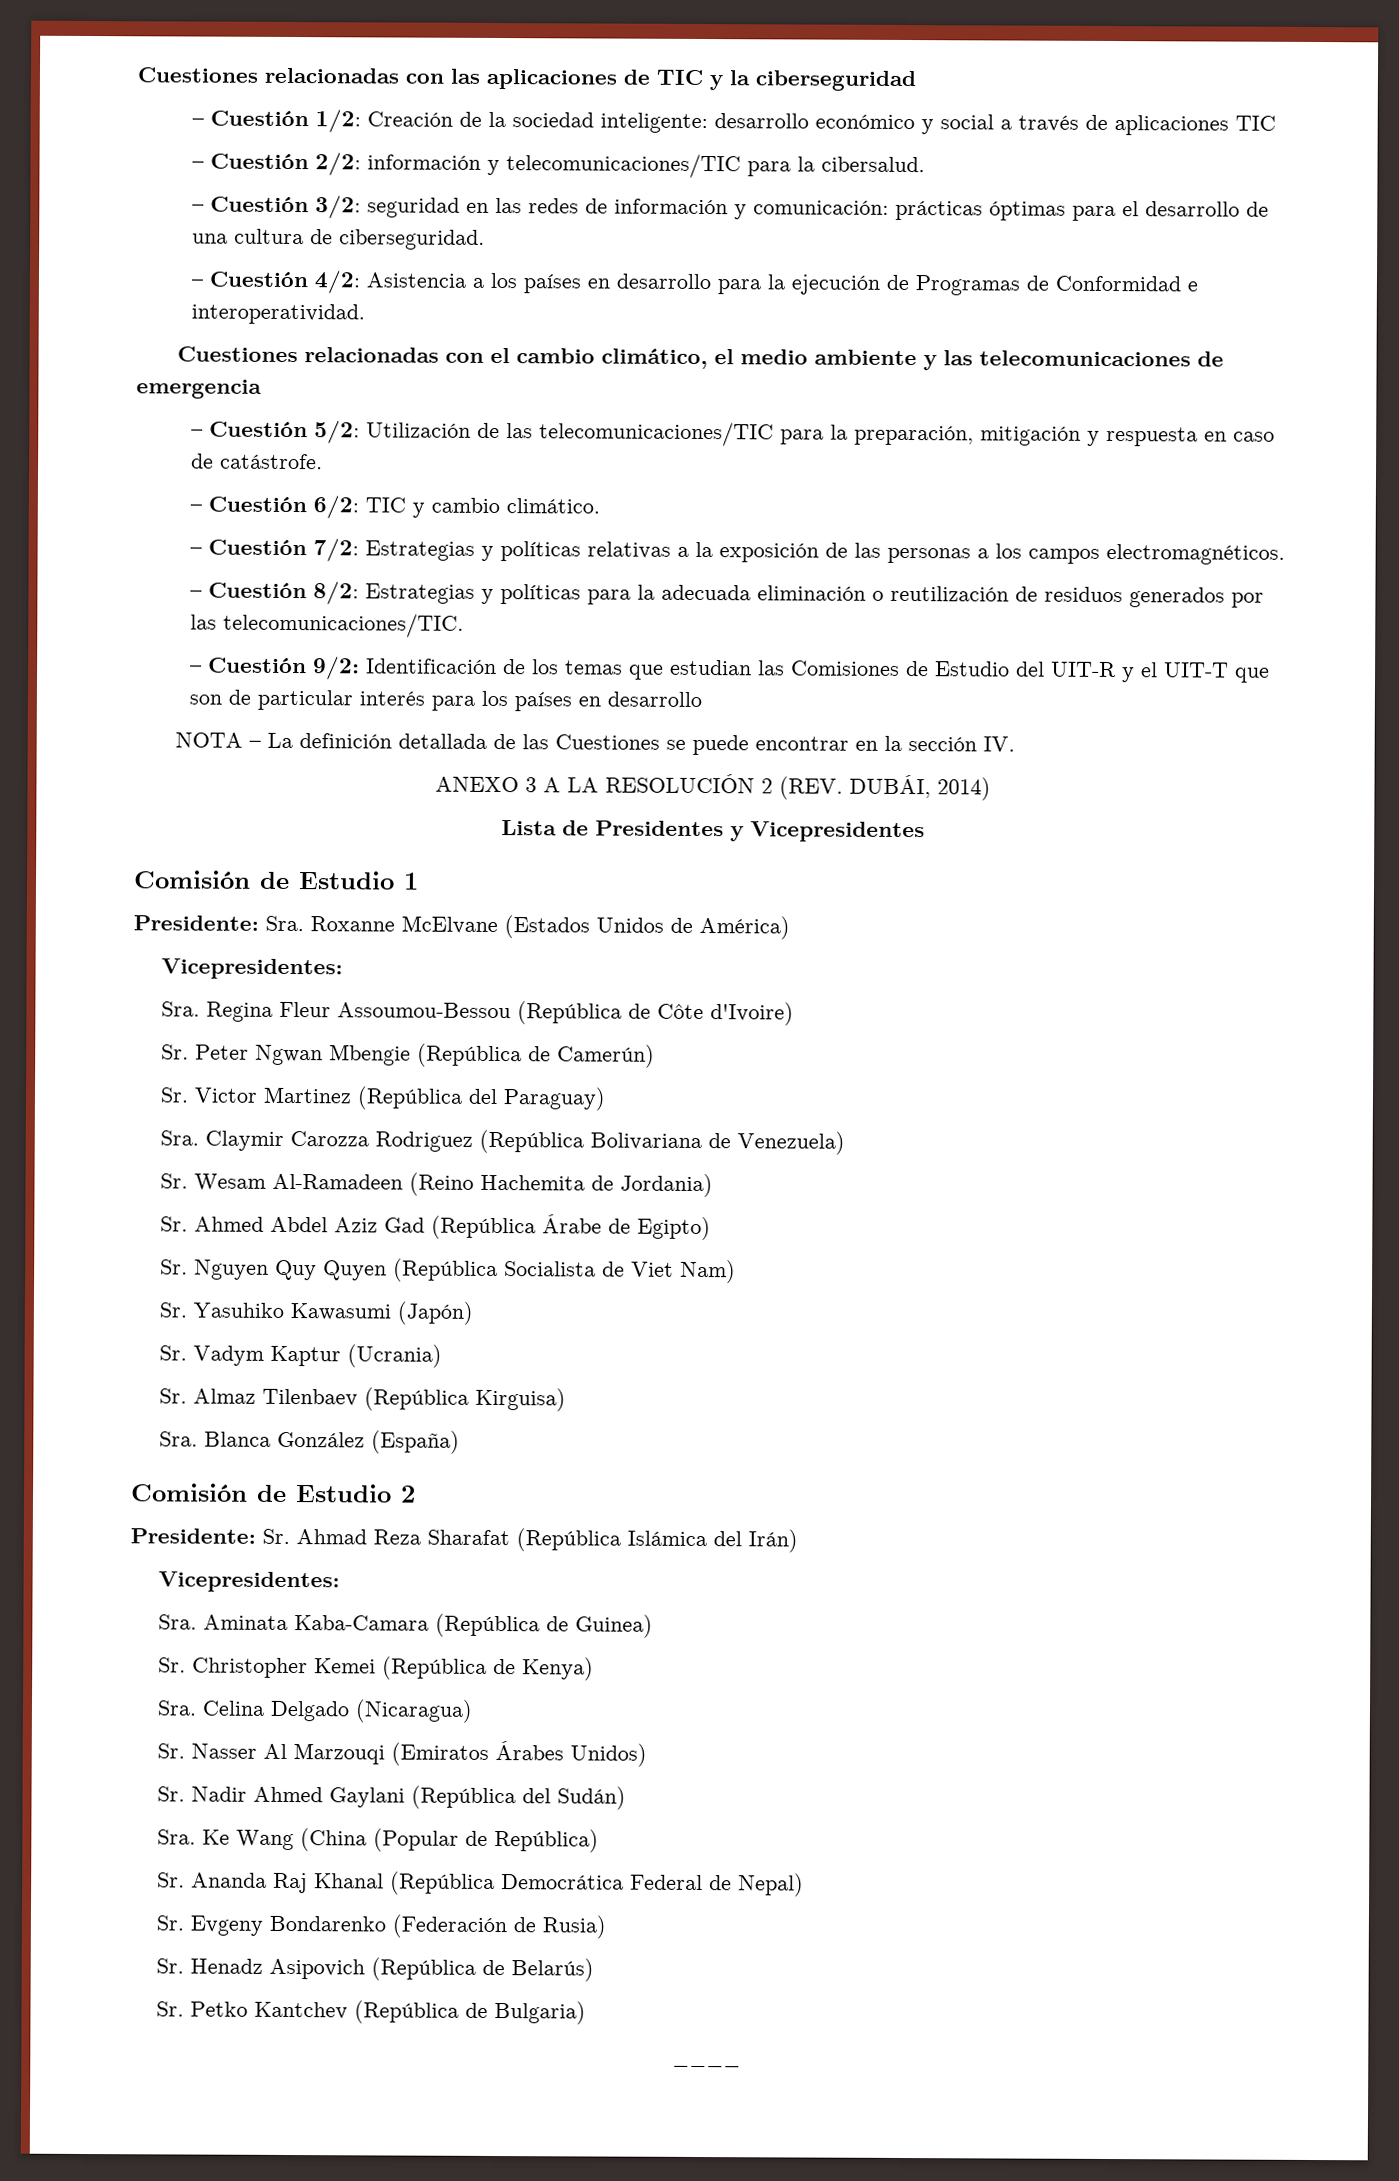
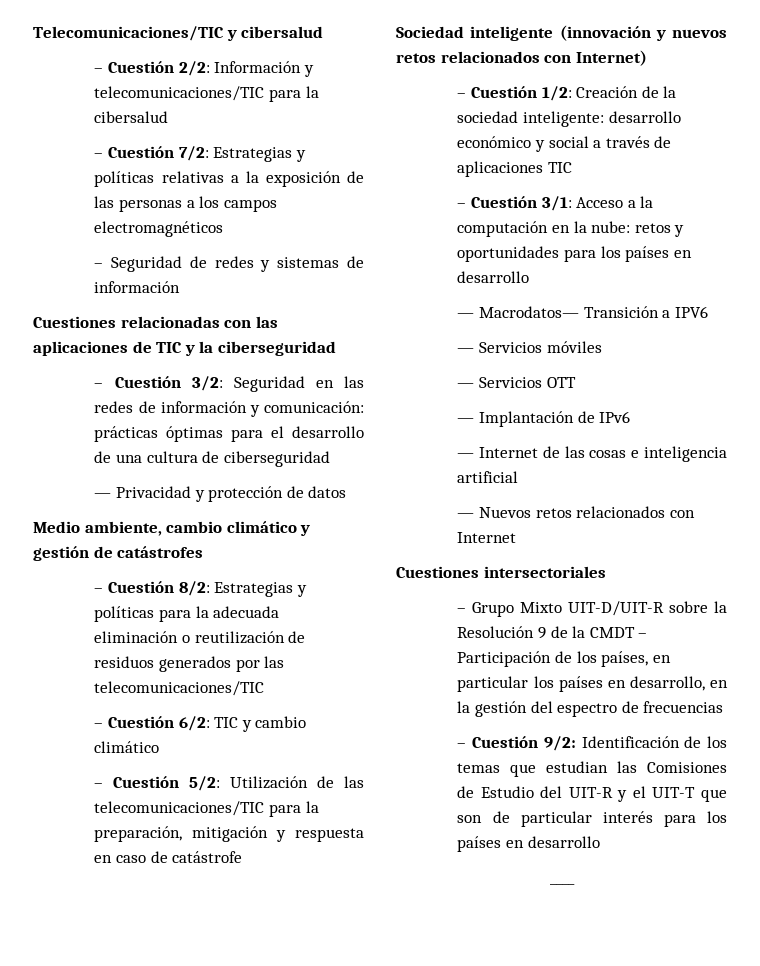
+ Telecomunicaciones/TIC y cibersalud
+ – Cuestión 2/2: Información y telecomunicaciones/TIC para la cibersalud
+ – Cuestión 7/2: Estrategias y políticas relativas a la exposición de las personas a los campos electromagnéticos
+ – Seguridad de redes y sistemas de información
+ – Cuestión 3/2: Seguridad en las redes de información y comunicación: prácticas óptimas para el desarrollo de una cultura de ciberseguridad
+ — Privacidad y protección de datos
+ Medio ambiente, cambio climático y gestión de catástrofes
+ – Cuestión 8/2: Estrategias y políticas para la adecuada eliminación o reutilización de residuos generados por las telecomunicaciones/TIC
+ – Cuestión 6/2: TIC y cambio climático
+ – Cuestión 5/2: Utilización de las telecomunicaciones/TIC para la preparación, mitigación y respuesta en caso de catástrofe
+ Sociedad inteligente (innovación y nuevos retos relacionados con Internet)
- – Cuestión 2/2: información y telecomunicaciones/TIC para la cibersalud.
- – Cuestión 3/2: seguridad en las redes de información y comunicación: prácticas óptimas para el desarrollo de una cultura de ciberseguridad.
- – Cuestión 4/2: Asistencia a los países en desarrollo para la ejecución de Programas de Conformidad e interoperatividad.
- Cuestiones relacionadas con el cambio climático, el medio ambiente y las telecomunicaciones de emergencia
- – Cuestión 5/2: Utilización de las telecomunicaciones/TIC para la preparación, mitigación y respuesta en caso de catástrofe.
- – Cuestión 6/2: TIC y cambio climático.
- – Cuestión 7/2: Estrategias y políticas relativas a la exposición de las personas a los campos electromagnéticos.
- – Cuestión 8/2: Estrategias y políticas para la adecuada eliminación o reutilización de residuos generados por las telecomunicaciones/TIC.
+ – Cuestión 3/1: Acceso a la computación en la nube: retos y oportunidades para los países en desarrollo
+ — Macrodatos— Transición a IPV6
+ — Servicios móviles
+ — Servicios OTT
+ — Implantación de IPv6
+ — Internet de las cosas e inteligencia artificial
+ — Nuevos retos relacionados con Internet
+ Cuestiones intersectoriales
+ – Grupo Mixto UIT-D/UIT-R sobre la Resolución 9 de la CMDT – Participación de los países, en particular los países en desarrollo, en la gestión del espectro de frecuencias
- NOTA – La definición detallada de las Cuestiones se puede encontrar en la sección IV.
- ANEXO 3 A LA RESOLUCIÓN 2 (REV. DUBÁI, 2014)
- Lista de Presidentes y Vicepresidentes
- Comisión de Estudio 1
- Presidente: Sra. Roxanne McElvane (Estados Unidos de América)
- Vicepresidentes:
- Sra. Regina Fleur Assoumou-Bessou (República de Côte d'Ivoire)
- Sr. Peter Ngwan Mbengie (República de Camerún)
- Sr. Victor Martinez (República del Paraguay)
- Sra. Claymir Carozza Rodriguez (República Bolivariana de Venezuela)
- Sr. Wesam Al-Ramadeen (Reino Hachemita de Jordania)
- Sr. Ahmed Abdel Aziz Gad (República Árabe de Egipto)
- Sr. Nguyen Quy Quyen (República Socialista de Viet Nam)
- Sr. Yasuhiko Kawasumi (Japón)
- Sr. Vadym Kaptur (Ucrania)
- Sr. Almaz Tilenbaev (República Kirguisa)
- Sra. Blanca González (España)
- Comisión de Estudio 2
- Presidente: Sr. Ahmad Reza Sharafat (República Islámica del Irán)
- Vicepresidentes:
- Sra. Aminata Kaba-Camara (República de Guinea)
- Sr. Christopher Kemei (República de Kenya)
- Sra. Celina Delgado (Nicaragua)
- Sr. Nasser Al Marzouqi (Emiratos Árabes Unidos)
- Sr. Nadir Ahmed Gaylani (República del Sudán)
- Sra. Ke Wang (China (Popular de República)
- Sr. Ananda Raj Khanal (República Democrática Federal de Nepal)
- Sr. Evgeny Bondarenko (Federación de Rusia)
- Sr. Henadz Asipovich (República de Belarús)
- Sr. Petko Kantchev (República de Bulgaria)

